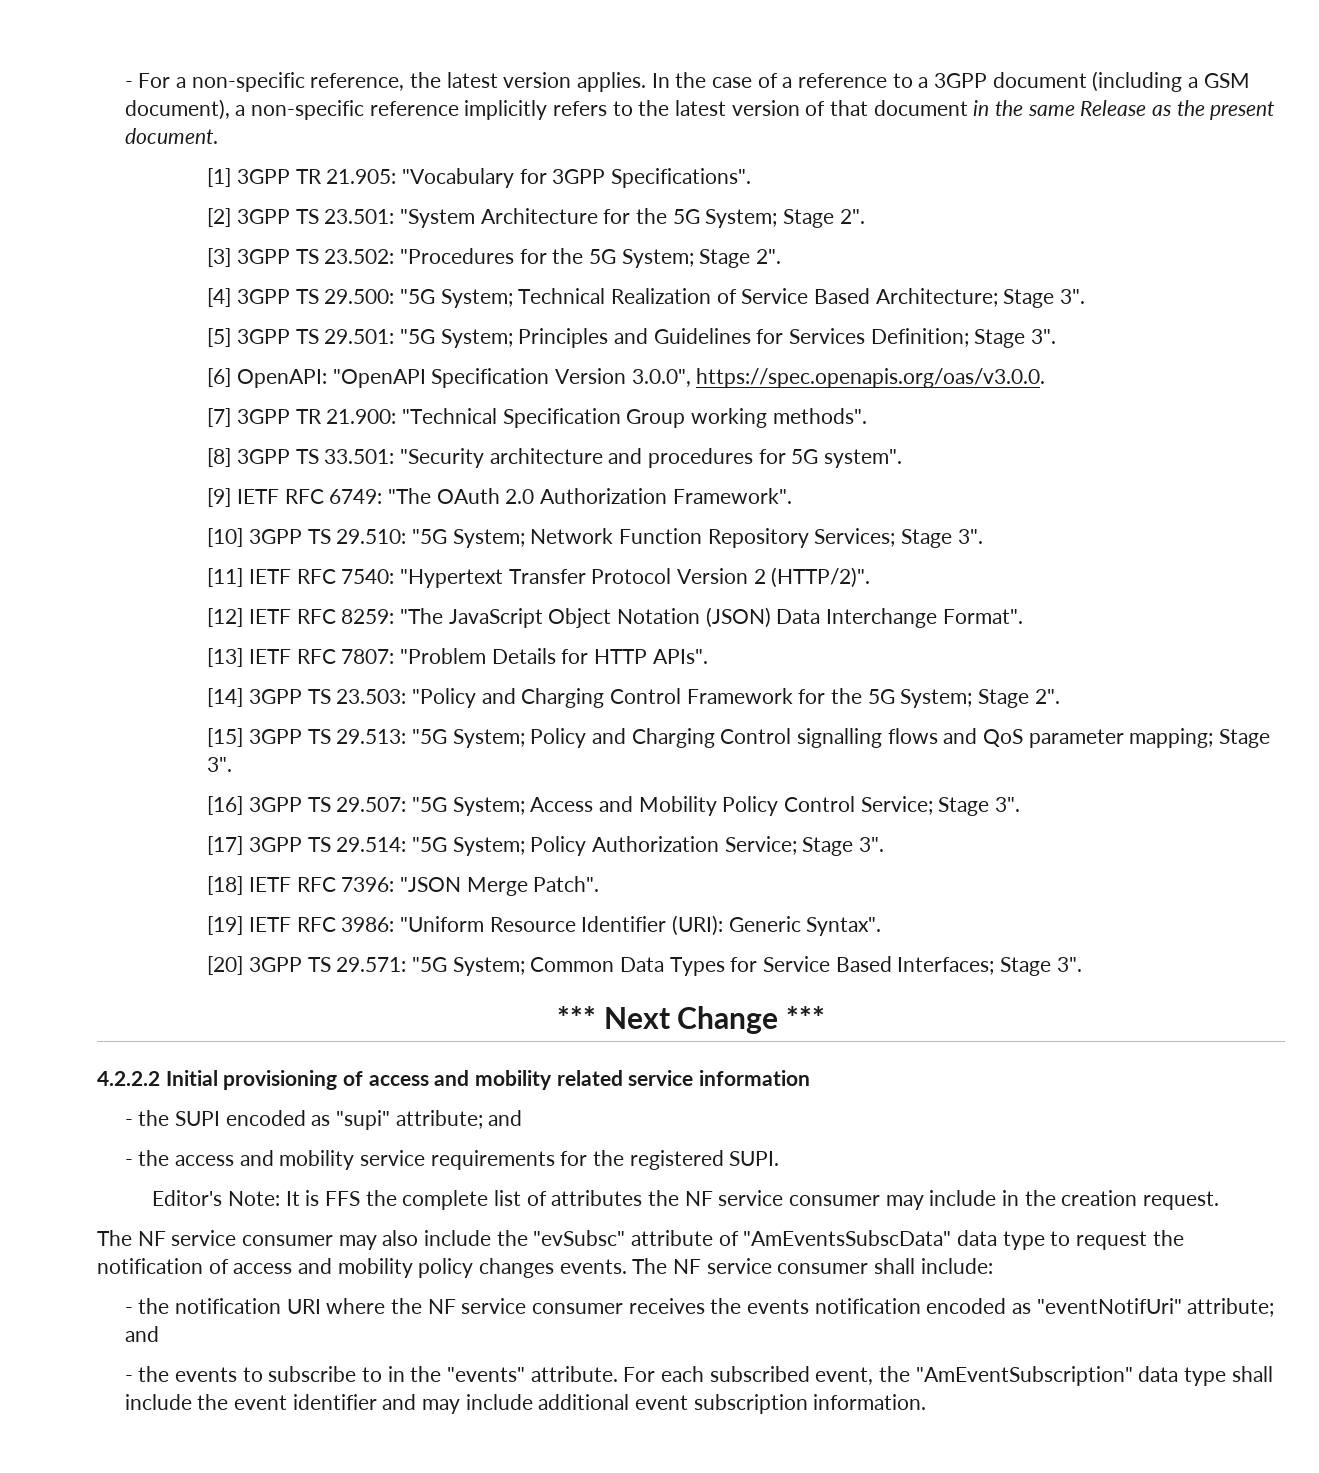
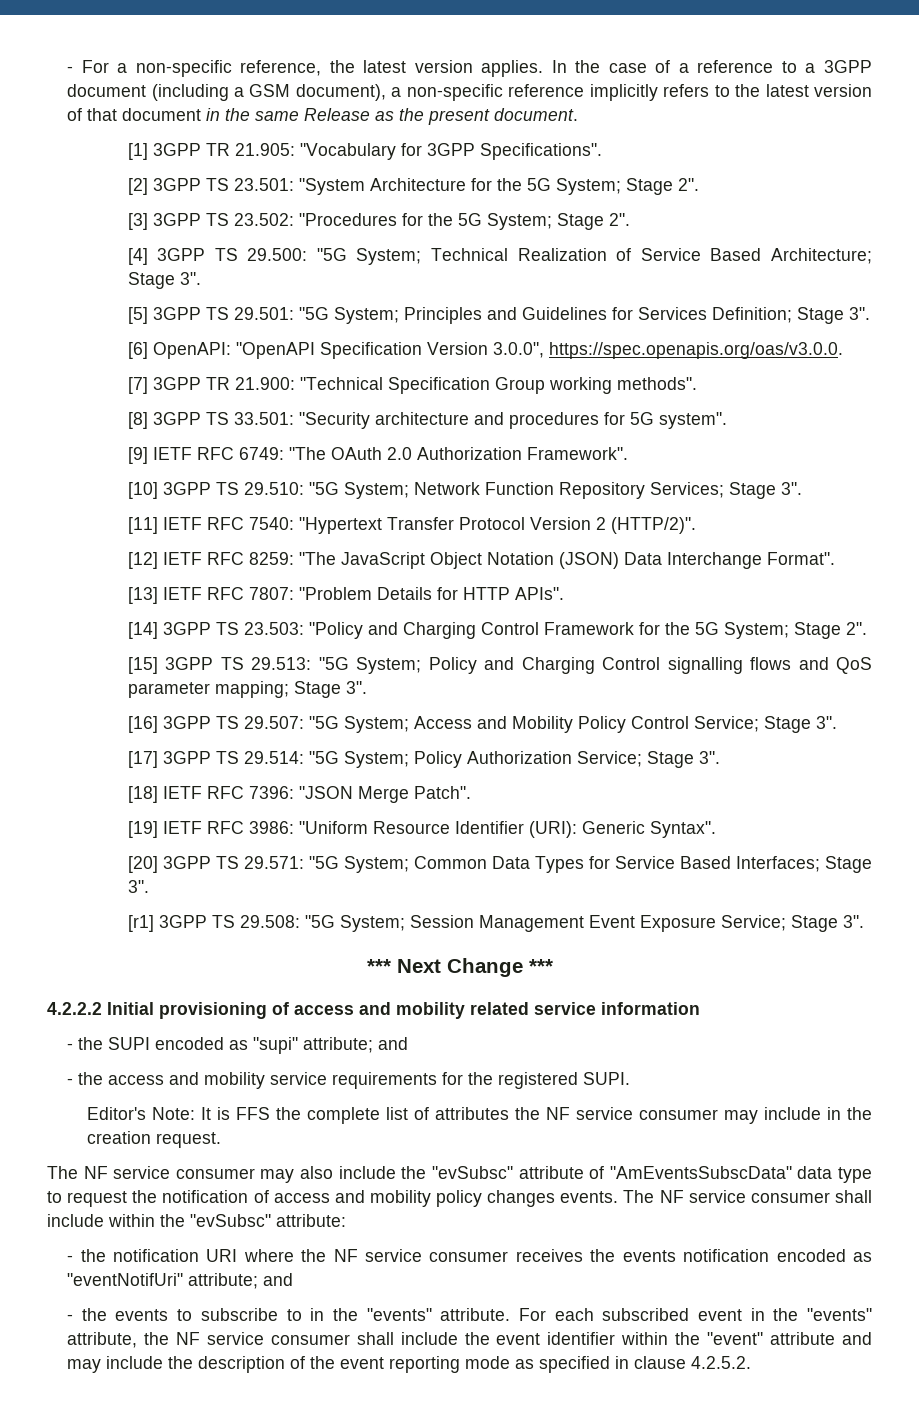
+ [r1] 3GPP TS 29.508: "5G System; Session Management Event Exposure Service; Stage 3".
- The NF service consumer shall include:
+ The NF service consumer shall include within the "evSubsc" attribute:
- For each subscribed event, the "AmEventSubscription" data type shall include the event identifier and may include additional event subscription information.
+ For each subscribed event in the "events" attribute, the NF service consumer shall include the event identifier within the "event" attribute and may include the description of the event reporting mode as specified in clause 4.2.5.2.

